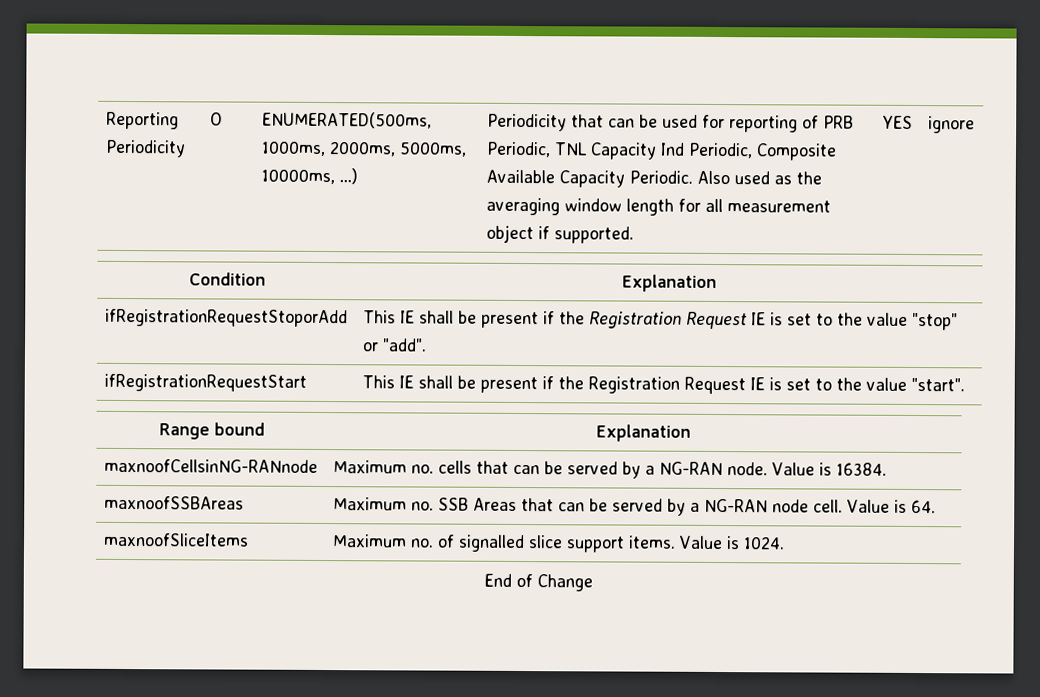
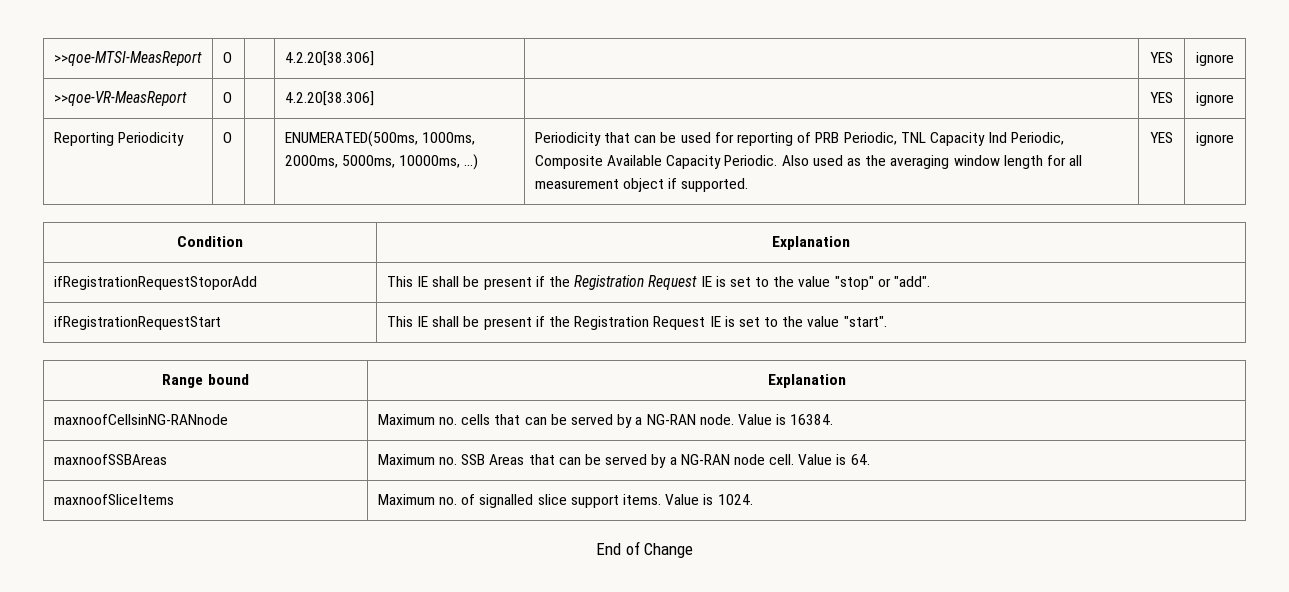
+ >>qoe-MTSI-MeasReport | O | | 4.2.20[38.306] | | YES | ignore
+ >>qoe-VR-MeasReport | O | | 4.2.20[38.306] | | YES | ignore

